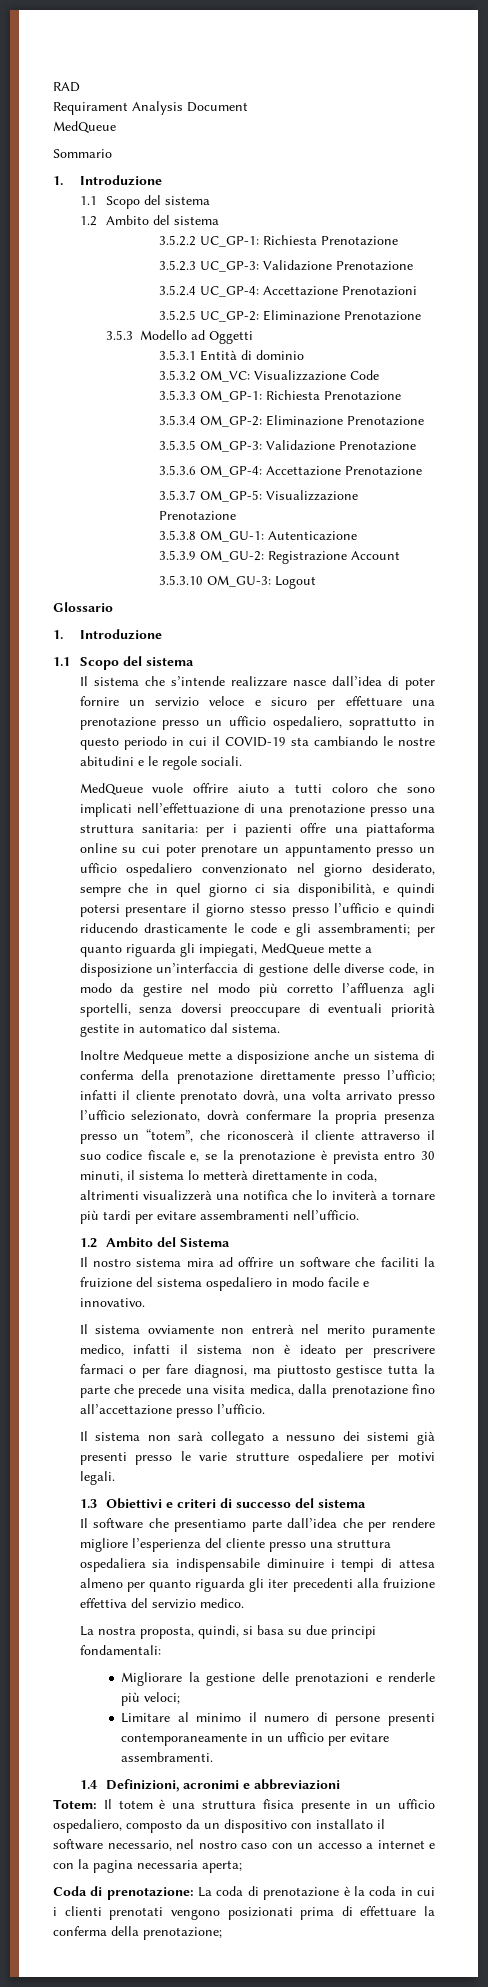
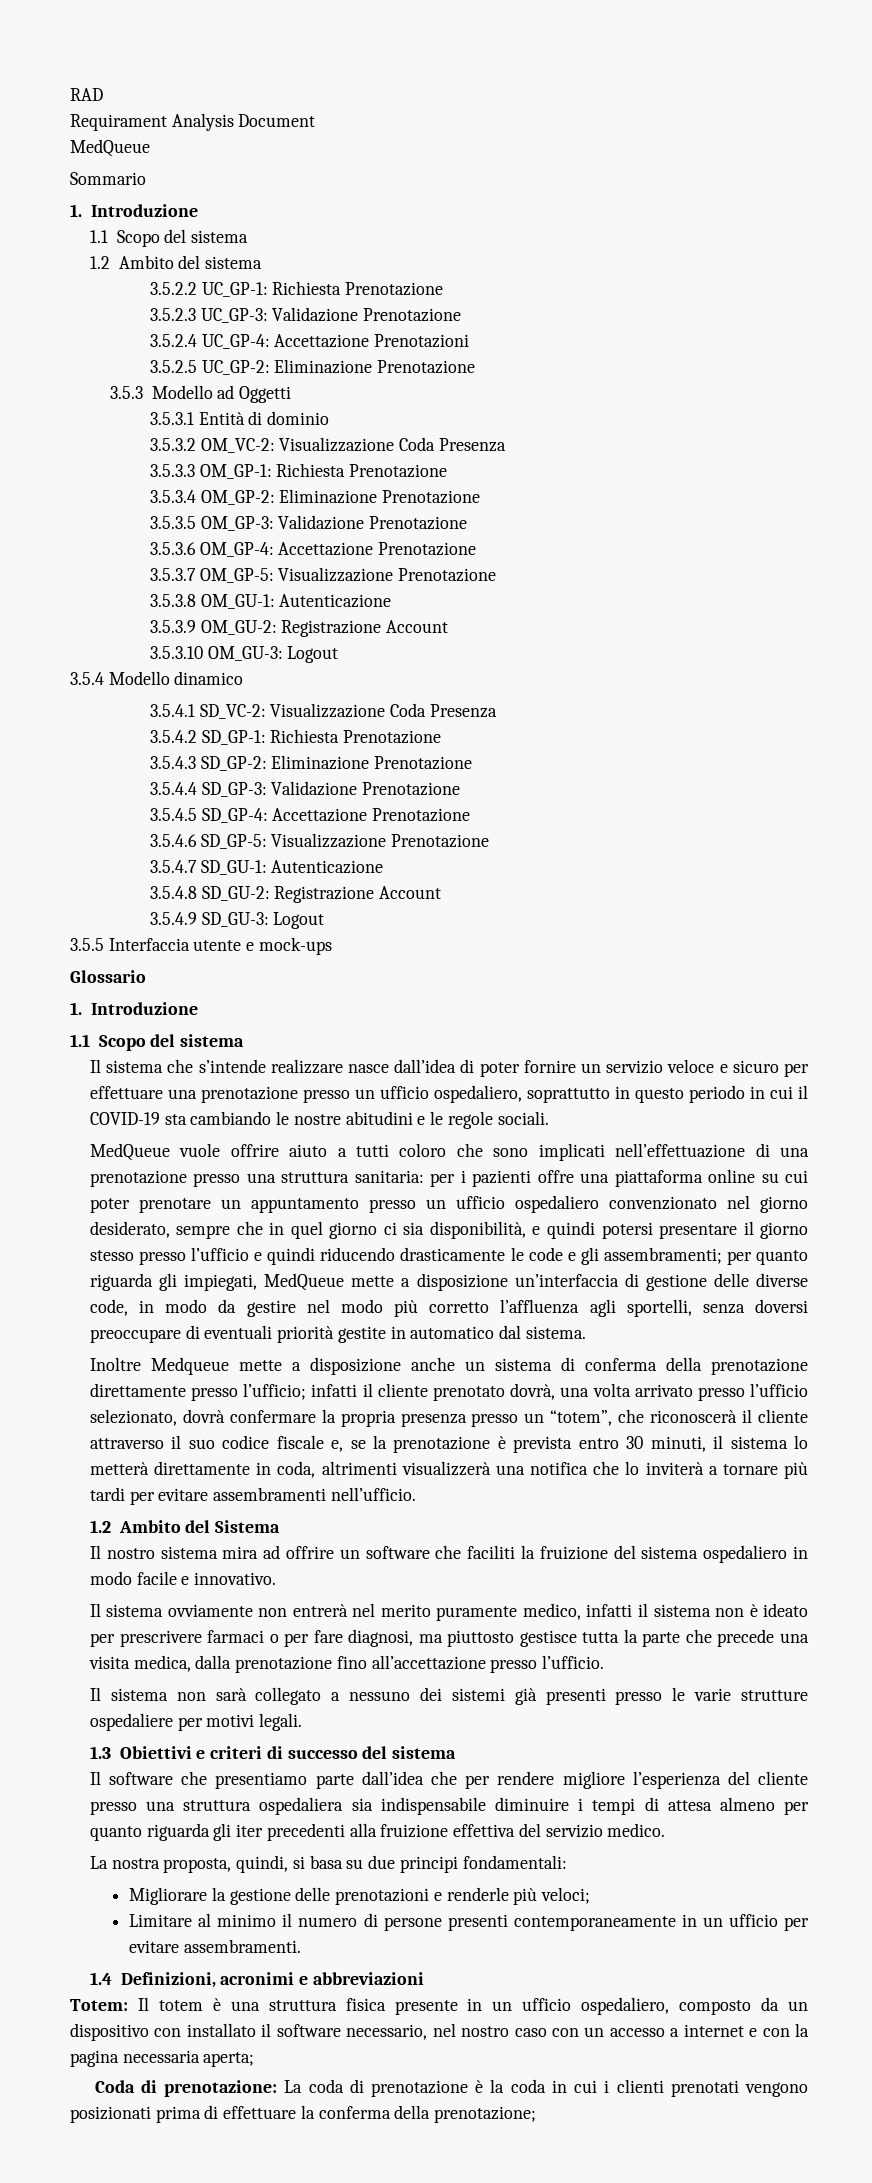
- 3.5.3.2 OM_VC: Visualizzazione Code
+ 3.5.3.2 OM_VC-2: Visualizzazione Coda Presenza
+ 3.5.4 Modello dinamico
+ 3.5.4.1 SD_VC-2: Visualizzazione Coda Presenza
+ 3.5.4.2 SD_GP-1: Richiesta Prenotazione
+ 3.5.4.3 SD_GP-2: Eliminazione Prenotazione
+ 3.5.4.4 SD_GP-3: Validazione Prenotazione
+ 3.5.4.5 SD_GP-4: Accettazione Prenotazione
+ 3.5.4.6 SD_GP-5: Visualizzazione Prenotazione
+ 3.5.4.7 SD_GU-1: Autenticazione
+ 3.5.4.8 SD_GU-2: Registrazione Account
+ 3.5.4.9 SD_GU-3: Logout
+ 3.5.5 Interfaccia utente e mock-ups

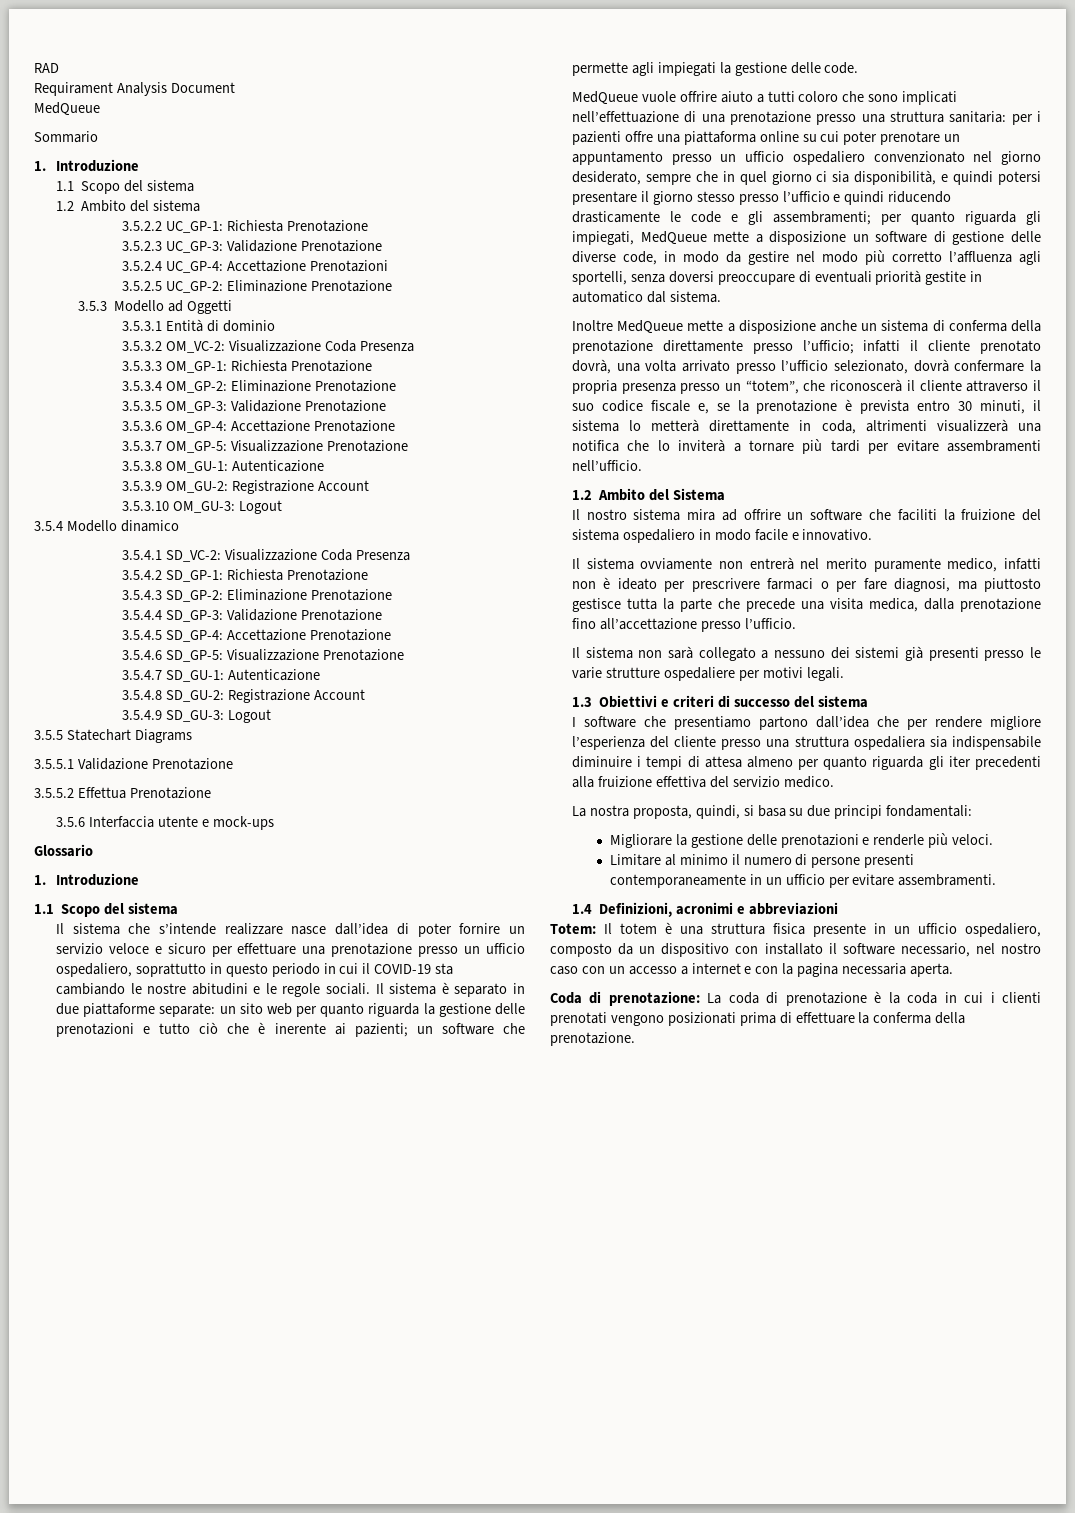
- 3.5.5 Interfaccia utente e mock-ups
+ 3.5.5 Statechart Diagrams
+ 3.5.5.1 Validazione Prenotazione
+ 3.5.5.2 Effettua Prenotazione
+ 3.5.6 Interfaccia utente e mock-ups
+ Il sistema è separato in due piattaforme separate: un sito web per quanto riguarda la gestione delle prenotazioni e tutto ciò che è inerente ai pazienti; un software che permette agli impiegati la gestione delle code.
- per quanto riguarda gli impiegati, MedQueue mette a disposizione un’interfaccia di gestione delle diverse code, in modo da gestire nel modo più corretto l’affluenza agli sportelli, senza doversi preoccupare di eventuali priorità gestite in automatico dal sistema.
+ per quanto riguarda gli impiegati, MedQueue mette a disposizione un software di gestione delle diverse code, in modo da gestire nel modo più corretto l’affluenza agli sportelli, senza doversi preoccupare di eventuali priorità gestite in automatico dal sistema.
- Inoltre Medqueue mette a disposizione anche un sistema di conferma della prenotazione direttamente presso l’ufficio;
+ Inoltre MedQueue mette a disposizione anche un sistema di conferma della prenotazione direttamente presso l’ufficio;
- Il sistema ovviamente non entrerà nel merito puramente medico, infatti il sistema non è ideato per prescrivere farmaci o per fare diagnosi, ma piuttosto gestisce tutta la parte che precede una visita medica, dalla prenotazione fino all’accettazione presso l’ufficio.
+ Il sistema ovviamente non entrerà nel merito puramente medico, infatti non è ideato per prescrivere farmaci o per fare diagnosi, ma piuttosto gestisce tutta la parte che precede una visita medica, dalla prenotazione fino all’accettazione presso l’ufficio.
- Il software che presentiamo parte dall’idea che per rendere migliore l’esperienza del cliente presso una struttura ospedaliera sia indispensabile diminuire i tempi di attesa almeno per quanto riguarda gli iter precedenti alla fruizione effettiva del servizio medico.
+ I software che presentiamo partono dall’idea che per rendere migliore l’esperienza del cliente presso una struttura ospedaliera sia indispensabile diminuire i tempi di attesa almeno per quanto riguarda gli iter precedenti alla fruizione effettiva del servizio medico.
- Migliorare la gestione delle prenotazioni e renderle più veloci;
+ Migliorare la gestione delle prenotazioni e renderle più veloci.
- Totem: Il totem è una struttura fisica presente in un ufficio ospedaliero, composto da un dispositivo con installato il software necessario, nel nostro caso con un accesso a internet e con la pagina necessaria aperta;
+ Totem: Il totem è una struttura fisica presente in un ufficio ospedaliero, composto da un dispositivo con installato il software necessario, nel nostro caso con un accesso a internet e con la pagina necessaria aperta.
- Coda di prenotazione: La coda di prenotazione è la coda in cui i clienti prenotati vengono posizionati prima di effettuare la conferma della prenotazione;
+ Coda di prenotazione: La coda di prenotazione è la coda in cui i clienti prenotati vengono posizionati prima di effettuare la conferma della prenotazione.

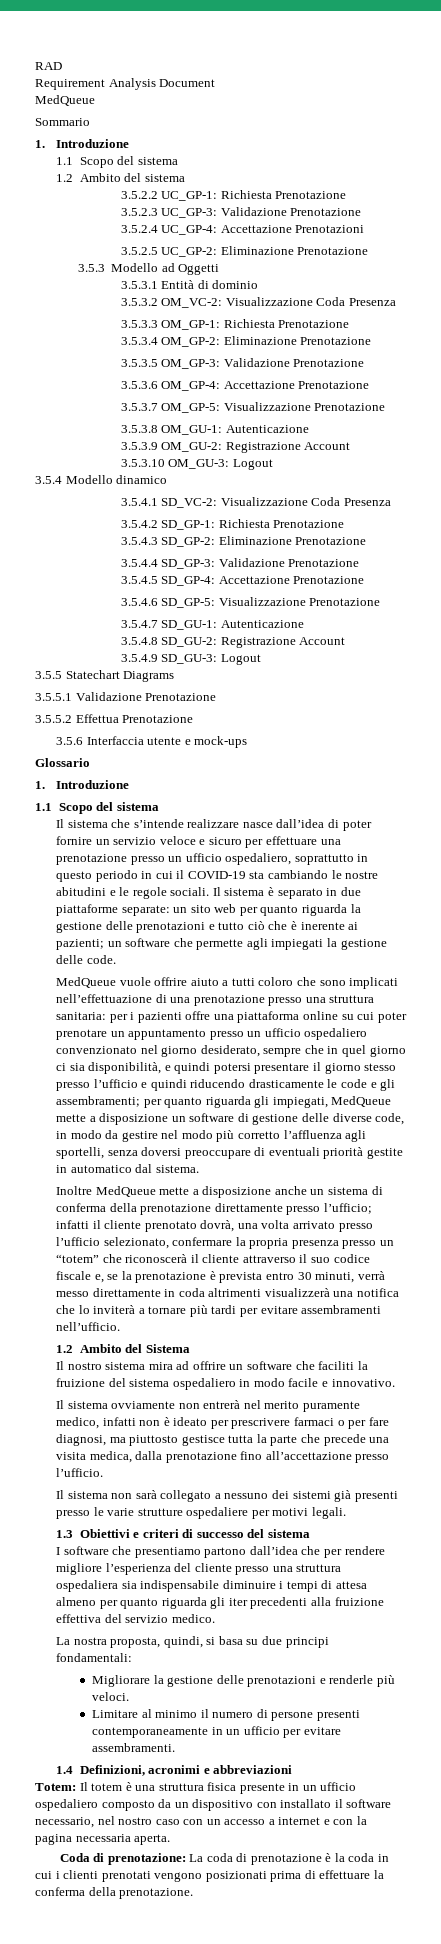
- Requirament Analysis Document
+ Requirement Analysis Document
- infatti il cliente prenotato dovrà, una volta arrivato presso l’ufficio selezionato, dovrà confermare la propria presenza presso un “totem”, che riconoscerà il cliente attraverso il suo codice fiscale e, se la prenotazione è prevista entro 30 minuti, il sistema lo metterà direttamente in coda, altrimenti visualizzerà una notifica che lo inviterà a tornare più tardi per evitare assembramenti nell’ufficio.
+ infatti il cliente prenotato dovrà, una volta arrivato presso l’ufficio selezionato, confermare la propria presenza presso un “totem” che riconoscerà il cliente attraverso il suo codice fiscale e, se la prenotazione è prevista entro 30 minuti, verrà messo direttamente in coda altrimenti visualizzerà una notifica che lo inviterà a tornare più tardi per evitare assembramenti nell’ufficio.
- Totem: Il totem è una struttura fisica presente in un ufficio ospedaliero, composto da un dispositivo con installato il software necessario, nel nostro caso con un accesso a internet e con la pagina necessaria aperta.
+ Totem: Il totem è una struttura fisica presente in un ufficio ospedaliero composto da un dispositivo con installato il software necessario, nel nostro caso con un accesso a internet e con la pagina necessaria aperta.

